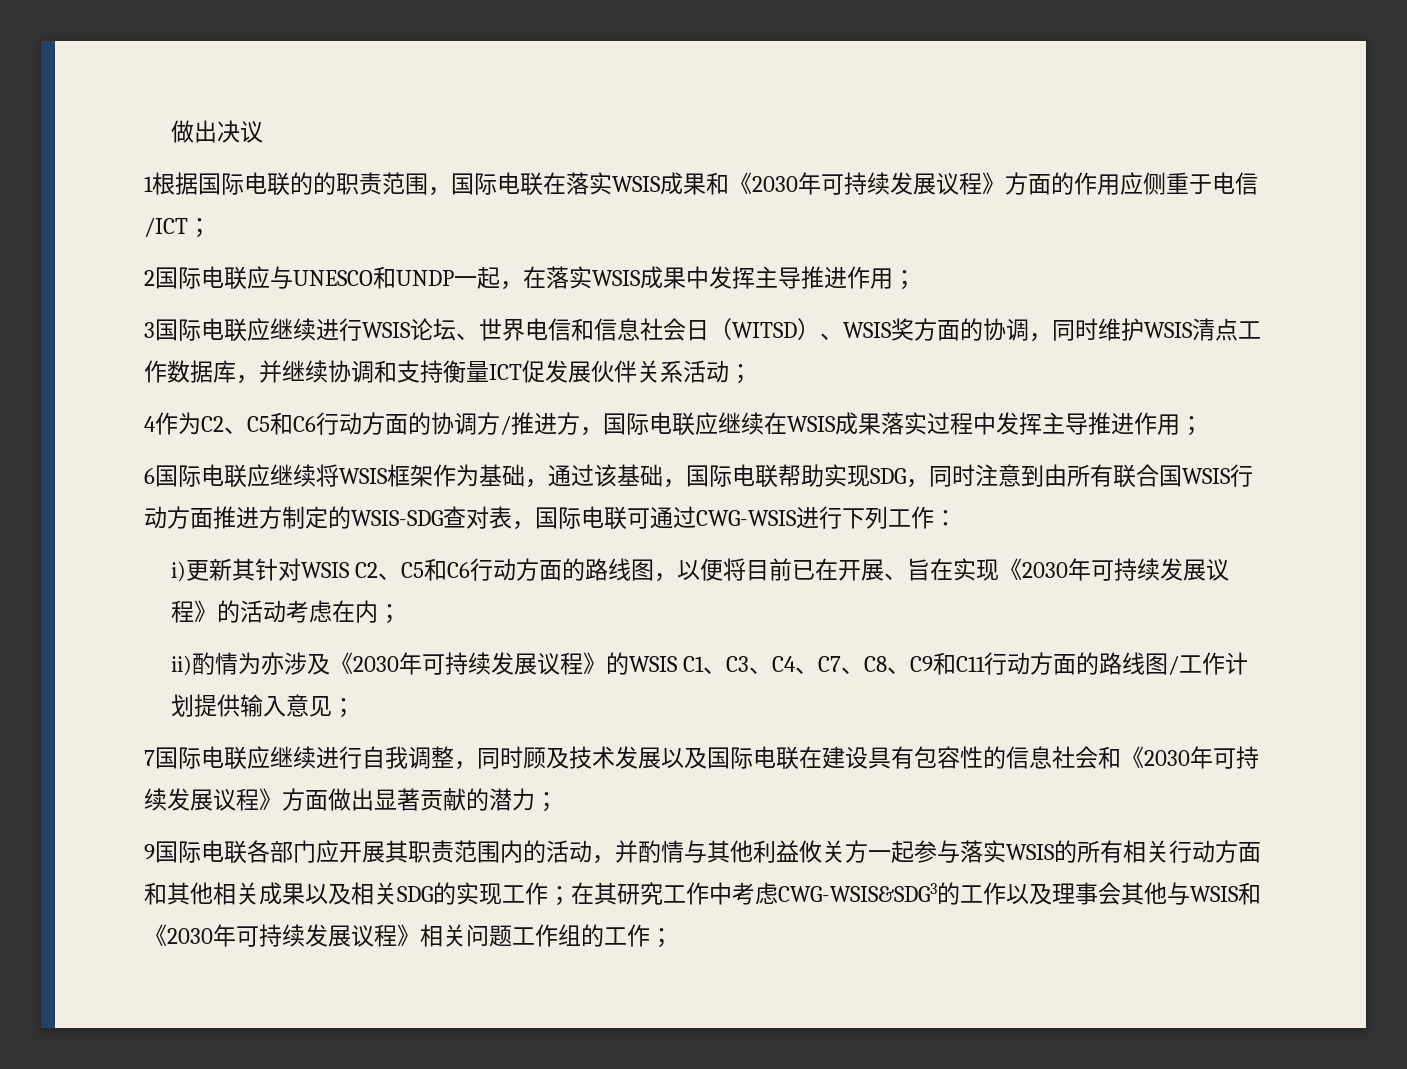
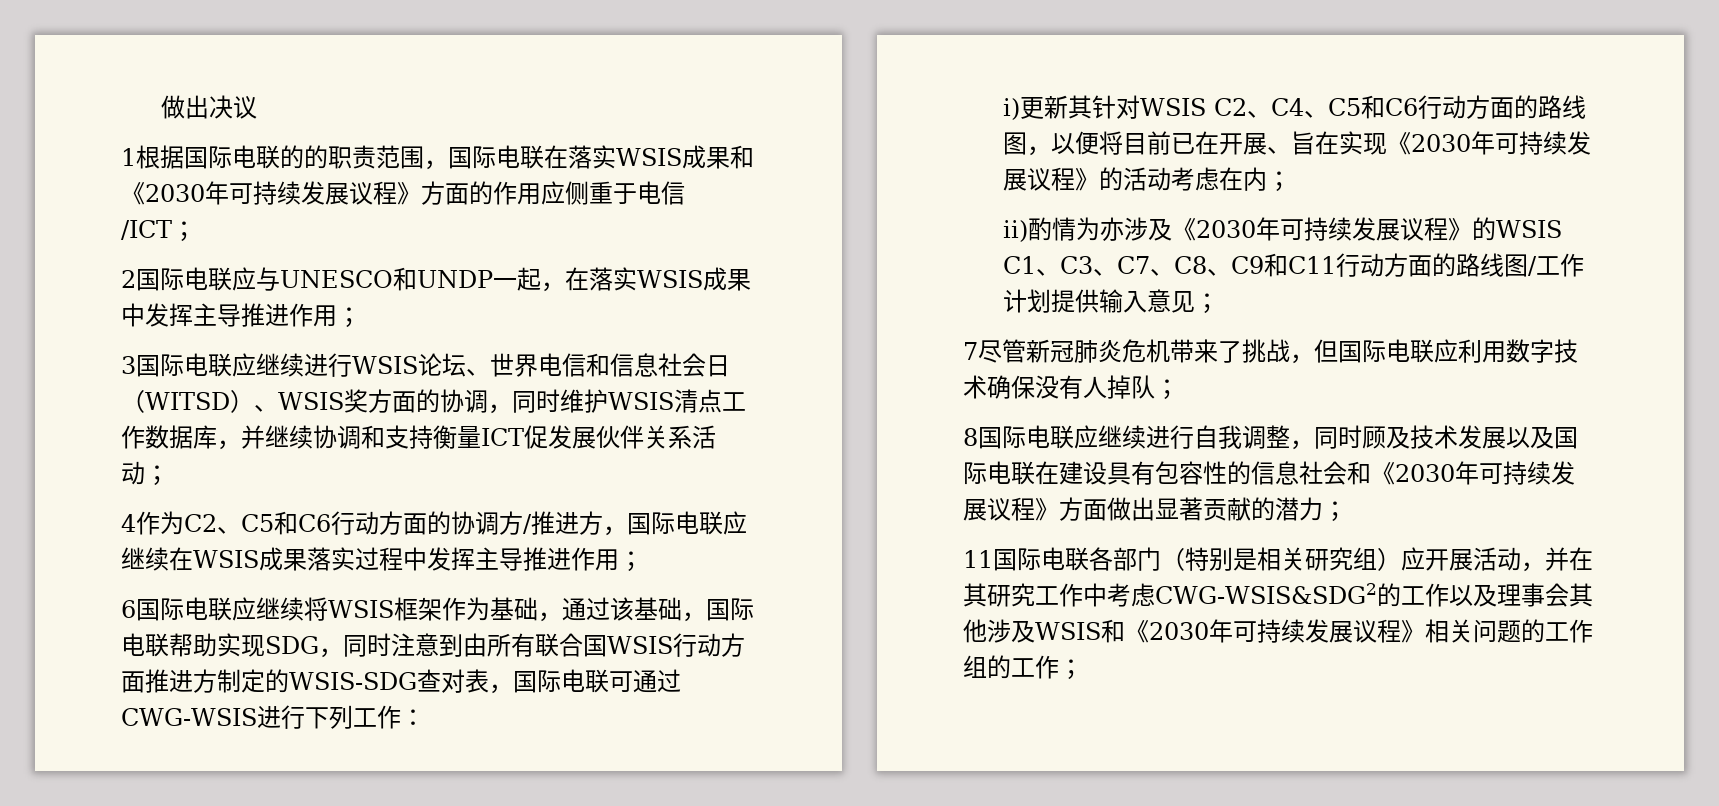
- i)更新其针对WSIS C2、C5和C6行动方面的路线图，以便将目前已在开展、旨在实现《2030年可持续发展议程》的活动考虑在内；
+ i)更新其针对WSIS C2、C4、C5和C6行动方面的路线图，以便将目前已在开展、旨在实现《2030年可持续发展议程》的活动考虑在内；
- ii)酌情为亦涉及《2030年可持续发展议程》的WSIS C1、C3、C4、C7、C8、C9和C11行动方面的路线图/工作计划提供输入意见；
+ ii)酌情为亦涉及《2030年可持续发展议程》的WSIS C1、C3、C7、C8、C9和C11行动方面的路线图/工作计划提供输入意见；
- 7国际电联应继续进行自我调整，同时顾及技术发展以及国际电联在建设具有包容性的信息社会和《2030年可持续发展议程》方面做出显著贡献的潜力；
+ 7尽管新冠肺炎危机带来了挑战，但国际电联应利用数字技术确保没有人掉队；
+ 8国际电联应继续进行自我调整，同时顾及技术发展以及国际电联在建设具有包容性的信息社会和《2030年可持续发展议程》方面做出显著贡献的潜力；
- 9国际电联各部门应开展其职责范围内的活动，并酌情与其他利益攸关方一起参与落实WSIS的所有相关行动方面和其他相关成果以及相关SDG的实现工作；在其研究工作中考虑CWG-WSIS&SDG3的工作以及理事会其他与WSIS和《2030年可持续发展议程》相关问题工作组的工作；
+ 11国际电联各部门（特别是相关研究组）应开展活动，并在其研究工作中考虑CWG-WSIS&SDG2的工作以及理事会其他涉及WSIS和《2030年可持续发展议程》相关问题的工作组的工作；

